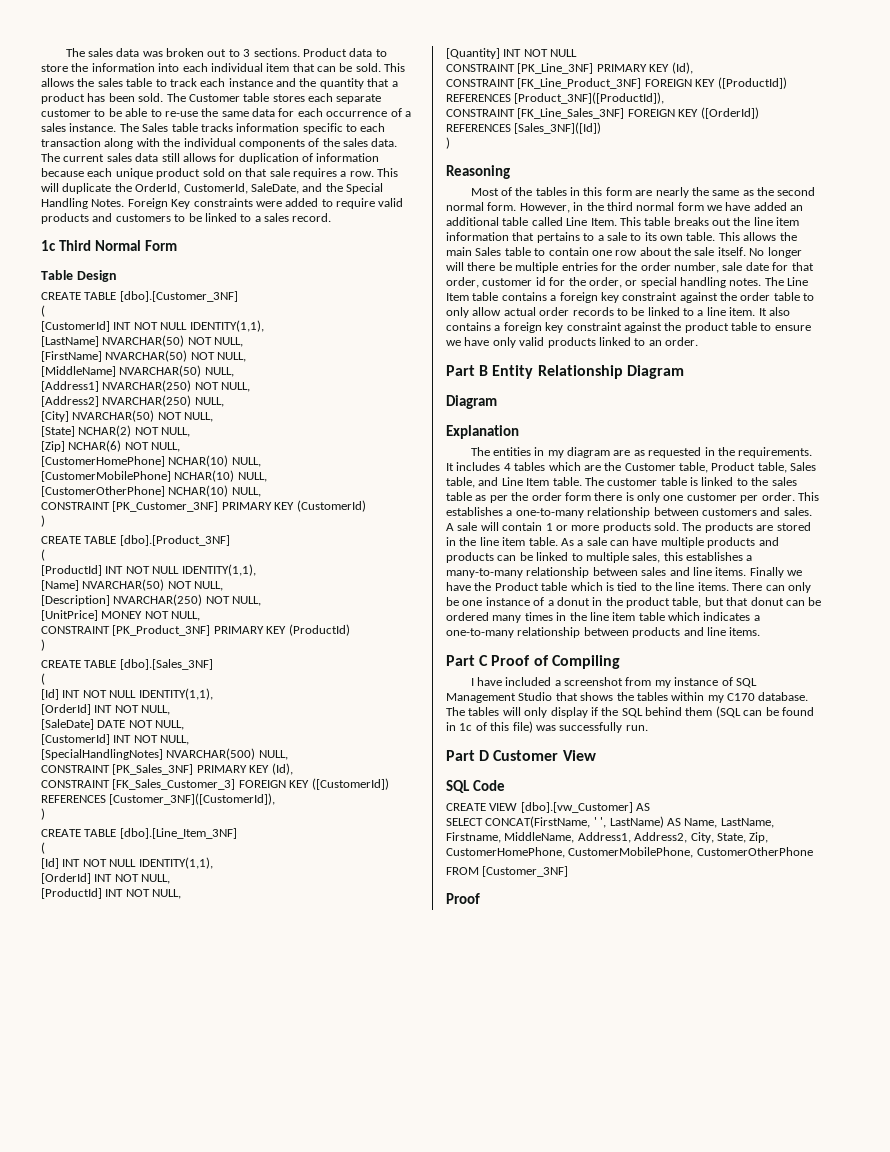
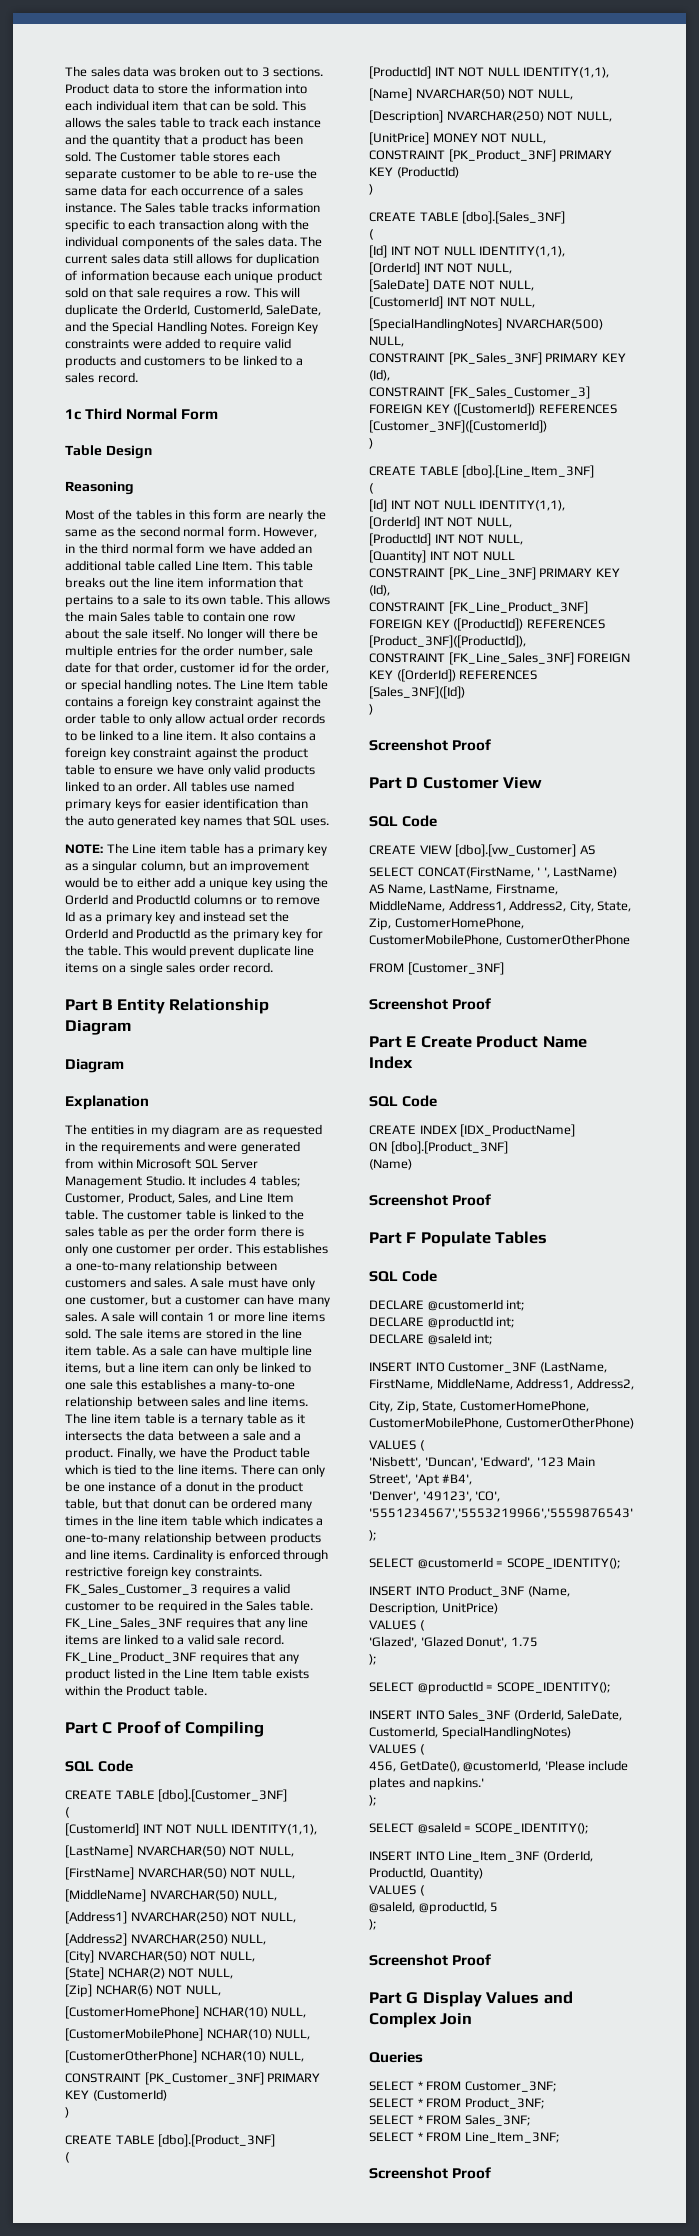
+ Reasoning
+ Most of the tables in this form are nearly the same as the second normal form. However, in the third normal form we have added an additional table called Line Item. This table breaks out the line item information that pertains to a sale to its own table. This allows the main Sales table to contain one row about the sale itself. No longer will there be multiple entries for the order number, sale date for that order, customer id for the order, or special handling notes. The Line Item table contains a foreign key constraint against the order table to only allow actual order records to be linked to a line item. It also contains a foreign key constraint against the product table to ensure we have only valid products linked to an order. All tables use named primary keys for easier identification than the auto generated key names that SQL uses.
+ NOTE: The Line item table has a primary key as a singular column, but an improvement would be to either add a unique key using the OrderId and ProductId columns or to remove Id as a primary key and instead set the OrderId and ProductId as the primary key for the table. This would prevent duplicate line items on a single sales order record.
+ Part B Entity Relationship Diagram
+ Diagram
+ Explanation
+ The entities in my diagram are as requested in the requirements and were generated from within Microsoft SQL Server Management Studio. It includes 4 tables; Customer, Product, Sales, and Line Item table. The customer table is linked to the sales table as per the order form there is only one customer per order. This establishes a one-to-many relationship between customers and sales. A sale must have only one customer, but a customer can have many sales. A sale will contain 1 or more line items sold. The sale items are stored in the line item table. As a sale can have multiple line items, but a line item can only be linked to one sale this establishes a many-to-one relationship between sales and line items. The line item table is a ternary table as it intersects the data between a sale and a product. Finally, we have the Product table which is tied to the line items. There can only be one instance of a donut in the product table, but that donut can be ordered many times in the line item table which indicates a one-to-many relationship between products and line items. Cardinality is enforced through restrictive foreign key constraints. FK_Sales_Customer_3 requires a valid customer to be required in the Sales table. FK_Line_Sales_3NF requires that any line items are linked to a valid sale record. FK_Line_Product_3NF requires that any product listed in the Line Item table exists within the Product table.
+ Part C Proof of Compiling
+ SQL Code
- CONSTRAINT [FK_Sales_Customer_3] FOREIGN KEY ([CustomerId]) REFERENCES [Customer_3NF]([CustomerId]),
+ CONSTRAINT [FK_Sales_Customer_3] FOREIGN KEY ([CustomerId]) REFERENCES [Customer_3NF]([CustomerId])
  CONSTRAINT [FK_Line_Sales_3NF] FOREIGN KEY ([OrderId]) REFERENCES [Sales_3NF]([Id])
  )
- Reasoning
- Most of the tables in this form are nearly the same as the second normal form. However, in the third normal form we have added an additional table called Line Item. This table breaks out the line item information that pertains to a sale to its own table. This allows the main Sales table to contain one row about the sale itself. No longer will there be multiple entries for the order number, sale date for that order, customer id for the order, or special handling notes. The Line Item table contains a foreign key constraint against the order table to only allow actual order records to be linked to a line item. It also contains a foreign key constraint against the product table to ensure we have only valid products linked to an order.
- Part B Entity Relationship Diagram
- Diagram
- Explanation
- The entities in my diagram are as requested in the requirements. It includes 4 tables which are the Customer table, Product table, Sales table, and Line Item table. The customer table is linked to the sales table as per the order form there is only one customer per order. This establishes a one-to-many relationship between customers and sales. A sale will contain 1 or more products sold. The products are stored in the line item table. As a sale can have multiple products and products can be linked to multiple sales, this establishes a many-to-many relationship between sales and line items. Finally we have the Product table which is tied to the line items. There can only be one instance of a donut in the product table, but that donut can be ordered many times in the line item table which indicates a one-to-many relationship between products and line items.
- Part C Proof of Compiling
- I have included a screenshot from my instance of SQL Management Studio that shows the tables within my C170 database. The tables will only display if the SQL behind them (SQL can be found in 1c of this file) was successfully run.
+ Screenshot Proof
  FROM [Customer_3NF]
- Proof
+ Screenshot Proof
+ Part E Create Product Name Index
+ SQL Code
+ CREATE INDEX [IDX_ProductName]
+ ON [dbo].[Product_3NF]
+ (Name)
+ Screenshot Proof
+ Part F Populate Tables
+ SQL Code
+ DECLARE @customerId int;
+ DECLARE @productId int;
+ DECLARE @saleId int;
+ INSERT INTO Customer_3NF (LastName, FirstName, MiddleName, Address1, Address2,
+ City, Zip, State, CustomerHomePhone, CustomerMobilePhone, CustomerOtherPhone)
+ VALUES (
+ 'Nisbett', 'Duncan', 'Edward', '123 Main Street', 'Apt #B4',
+ 'Denver', '49123', 'CO', '5551234567','5553219966','5559876543'
+ );
+ SELECT @customerId = SCOPE_IDENTITY();
+ INSERT INTO Product_3NF (Name, Description, UnitPrice)
+ VALUES (
+ 'Glazed', 'Glazed Donut', 1.75
+ );
+ SELECT @productId = SCOPE_IDENTITY();
+ INSERT INTO Sales_3NF (OrderId, SaleDate, CustomerId, SpecialHandlingNotes)
+ VALUES (
+ 456, GetDate(), @customerId, 'Please include plates and napkins.'
+ );
+ SELECT @saleId = SCOPE_IDENTITY();
+ INSERT INTO Line_Item_3NF (OrderId, ProductId, Quantity)
+ VALUES (
+ @saleId, @productId, 5
+ );
+ Screenshot Proof
+ Part G Display Values and Complex Join
+ Queries
+ SELECT * FROM Customer_3NF;
+ SELECT * FROM Product_3NF;
+ SELECT * FROM Sales_3NF;
+ SELECT * FROM Line_Item_3NF;
+ Screenshot Proof

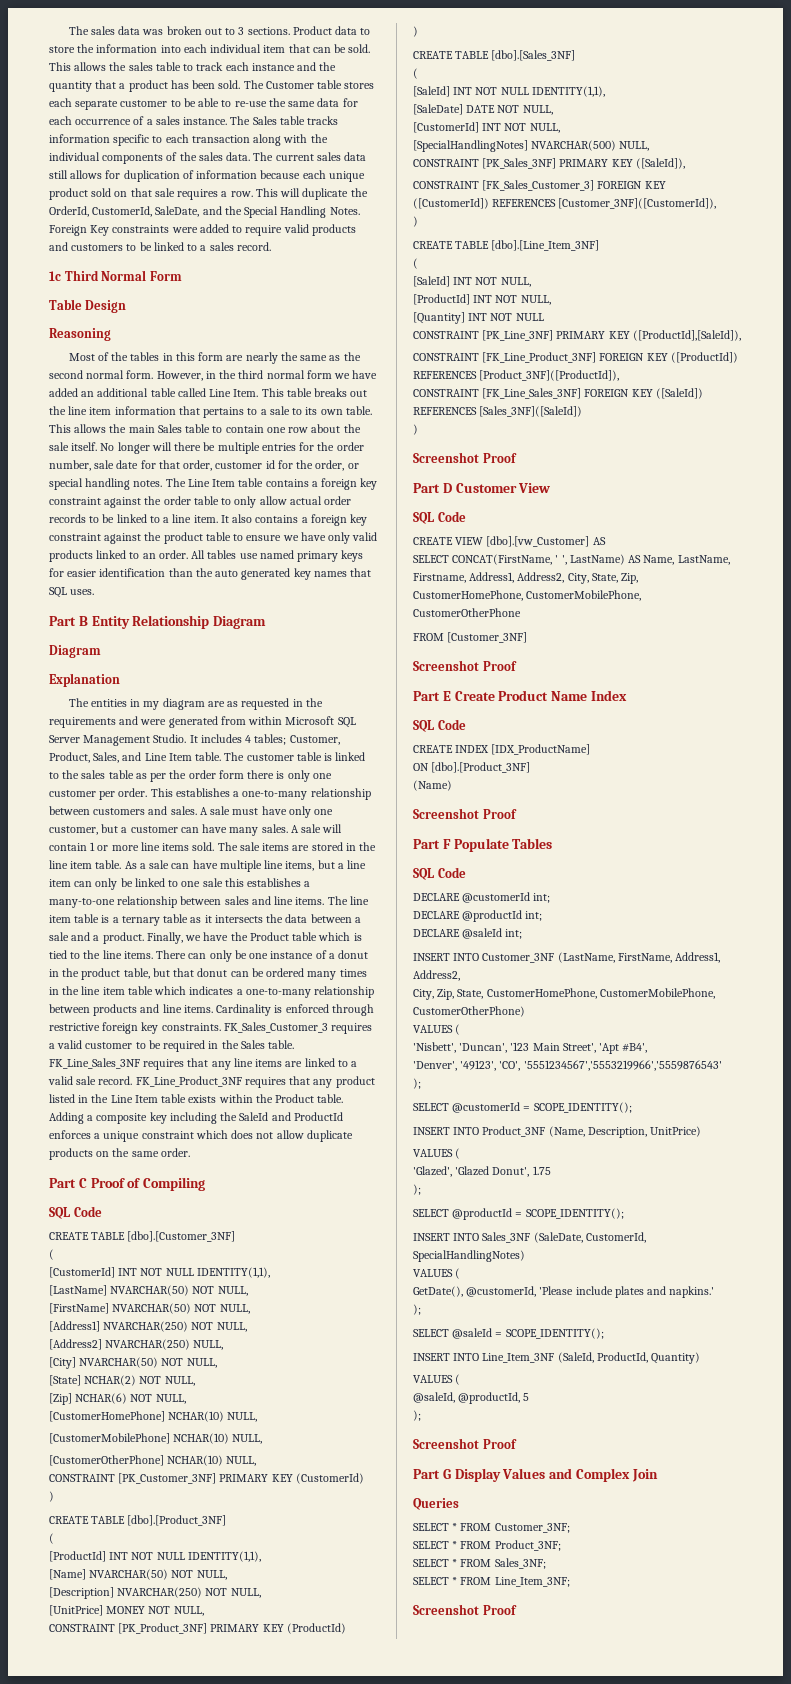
- NOTE: The Line item table has a primary key as a singular column, but an improvement would be to either add a unique key using the OrderId and ProductId columns or to remove Id as a primary key and instead set the OrderId and ProductId as the primary key for the table. This would prevent duplicate line items on a single sales order record.
+ Adding a composite key including the SaleId and ProductId enforces a unique constraint which does not allow duplicate products on the same order.
- [MiddleName] NVARCHAR(50) NULL,
  CREATE TABLE [dbo].[Sales_3NF]
  (
- [Id] INT NOT NULL IDENTITY(1,1),
- [OrderId] INT NOT NULL,
+ [SaleId] INT NOT NULL IDENTITY(1,1),
- CONSTRAINT [PK_Sales_3NF] PRIMARY KEY (Id),
+ CONSTRAINT [PK_Sales_3NF] PRIMARY KEY ([SaleId]),
- CONSTRAINT [FK_Sales_Customer_3] FOREIGN KEY ([CustomerId]) REFERENCES [Customer_3NF]([CustomerId])
+ CONSTRAINT [FK_Sales_Customer_3] FOREIGN KEY ([CustomerId]) REFERENCES [Customer_3NF]([CustomerId]),
  CREATE TABLE [dbo].[Line_Item_3NF]
  (
- [Id] INT NOT NULL IDENTITY(1,1),
- [OrderId] INT NOT NULL,
+ [SaleId] INT NOT NULL,
- CONSTRAINT [PK_Line_3NF] PRIMARY KEY (Id),
+ CONSTRAINT [PK_Line_3NF] PRIMARY KEY ([ProductId],[SaleId]),
- CONSTRAINT [FK_Line_Sales_3NF] FOREIGN KEY ([OrderId]) REFERENCES [Sales_3NF]([Id])
+ CONSTRAINT [FK_Line_Sales_3NF] FOREIGN KEY ([SaleId]) REFERENCES [Sales_3NF]([SaleId])
- SELECT CONCAT(FirstName, ' ', LastName) AS Name, LastName, Firstname, MiddleName, Address1, Address2, City, State, Zip, CustomerHomePhone, CustomerMobilePhone, CustomerOtherPhone
+ SELECT CONCAT(FirstName, ' ', LastName) AS Name, LastName, Firstname, Address1, Address2, City, State, Zip, CustomerHomePhone, CustomerMobilePhone, CustomerOtherPhone
- INSERT INTO Customer_3NF (LastName, FirstName, MiddleName, Address1, Address2,
+ INSERT INTO Customer_3NF (LastName, FirstName, Address1, Address2,
- 'Nisbett', 'Duncan', 'Edward', '123 Main Street', 'Apt #B4',
+ 'Nisbett', 'Duncan', '123 Main Street', 'Apt #B4',
- INSERT INTO Sales_3NF (OrderId, SaleDate, CustomerId, SpecialHandlingNotes)
+ INSERT INTO Sales_3NF (SaleDate, CustomerId, SpecialHandlingNotes)
- 456, GetDate(), @customerId, 'Please include plates and napkins.'
+ GetDate(), @customerId, 'Please include plates and napkins.'
- INSERT INTO Line_Item_3NF (OrderId, ProductId, Quantity)
+ INSERT INTO Line_Item_3NF (SaleId, ProductId, Quantity)

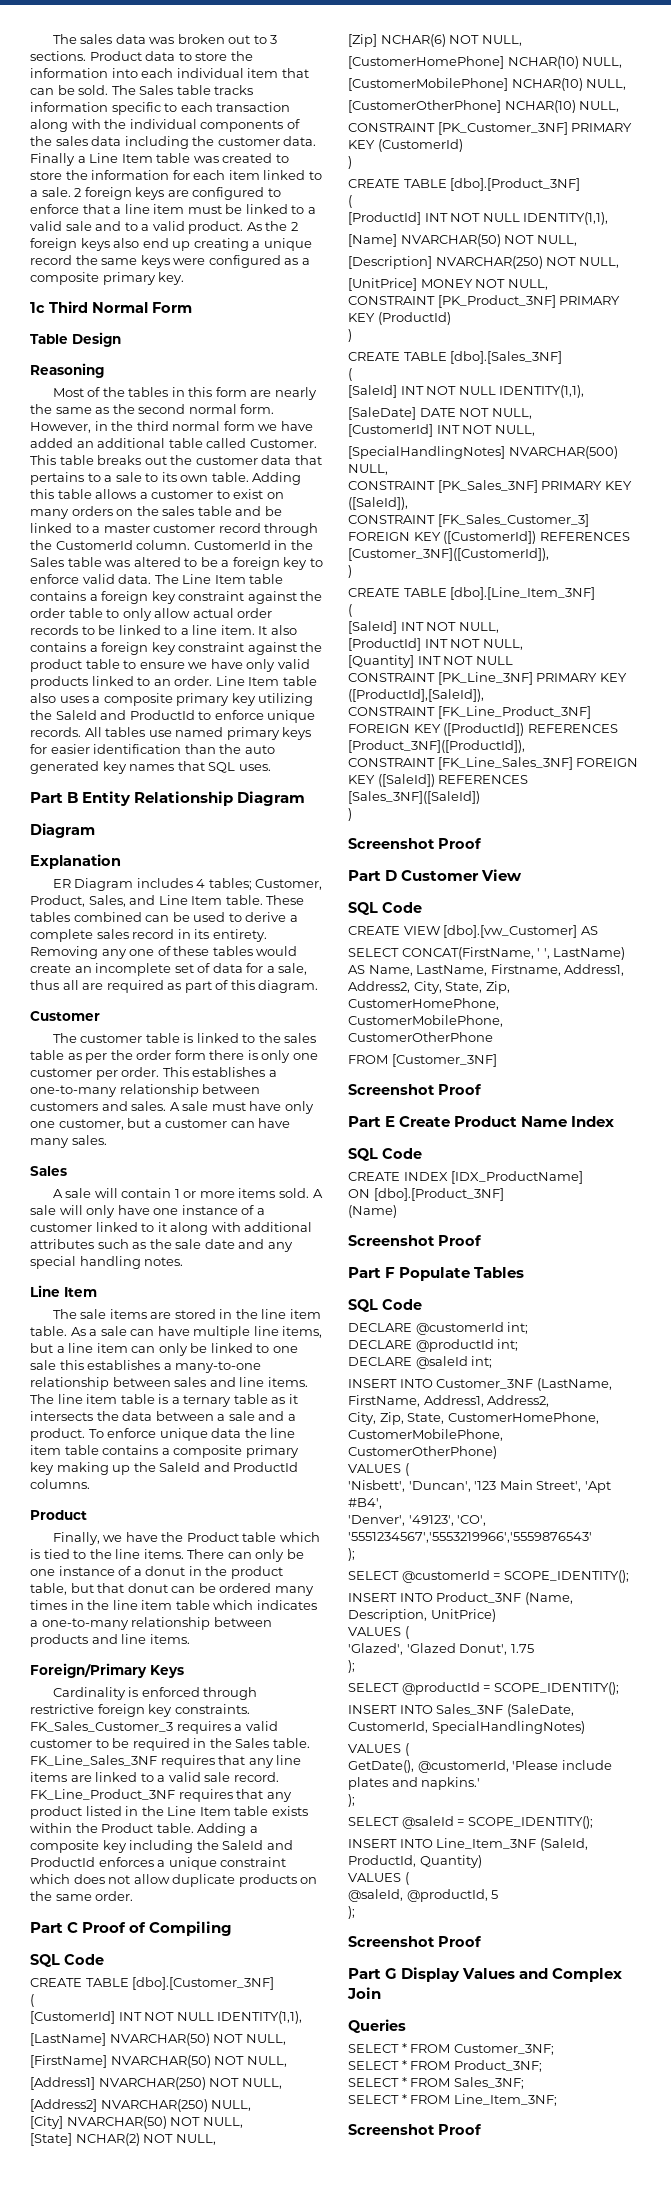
- This allows the sales table to track each instance and the quantity that a product has been sold. The Customer table stores each separate customer to be able to re-use the same data for each occurrence of a sales instance.
- The Sales table tracks information specific to each transaction along with the individual components of the sales data. The current sales data still allows for duplication of information because each unique product sold on that sale requires a row. This will duplicate the OrderId, CustomerId, SaleDate, and the Special Handling Notes. Foreign Key constraints were added to require valid products and customers to be linked to a sales record.
+ The Sales table tracks information specific to each transaction along with the individual components of the sales data including the customer data. Finally a Line Item table was created to store the information for each item linked to a sale. 2 foreign keys are configured to enforce that a line item must be linked to a valid sale and to a valid product. As the 2 foreign keys also end up creating a unique record the same keys were configured as a composite primary key.
- However, in the third normal form we have added an additional table called Line Item.
+ However, in the third normal form we have added an additional table called Customer.
- This table breaks out the line item information that pertains to a sale to its own table.
+ This table breaks out the customer data that pertains to a sale to its own table.
- This allows the main Sales table to contain one row about the sale itself. No longer will there be multiple entries for the order number, sale date for that order, customer id for the order, or special handling notes.
+ Adding this table allows a customer to exist on many orders on the sales table and be linked to a master customer record through the CustomerId column. CustomerId in the Sales table was altered to be a foreign key to enforce valid data.
+ Line Item table also uses a composite primary key utilizing the SaleId and ProductId to enforce unique records.
- The entities in my diagram are as requested in the requirements and were generated from within Microsoft SQL Server Management Studio. It includes 4 tables; Customer, Product, Sales, and Line Item table. The customer table is linked to the sales table as per the order form there is only one customer per order.
+ ER Diagram includes 4 tables; Customer, Product, Sales, and Line Item table. These tables combined can be used to derive a complete sales record in its entirety. Removing any one of these tables would create an incomplete set of data for a sale, thus all are required as part of this diagram.
+ Customer
+ The customer table is linked to the sales table as per the order form there is only one customer per order.
- A sale must have only one customer, but a customer can have many sales. A sale will contain 1 or more line items sold. The sale items are stored in the line item table.
+ A sale must have only one customer, but a customer can have many sales.
+ Sales
+ A sale will contain 1 or more items sold. A sale will only have one instance of a customer linked to it along with additional attributes such as the sale date and any special handling notes.
+ Line Item
+ The sale items are stored in the line item table.
- The line item table is a ternary table as it intersects the data between a sale and a product. Finally, we have the Product table which is tied to the line items.
+ The line item table is a ternary table as it intersects the data between a sale and a product. To enforce unique data the line item table contains a composite primary key making up the SaleId and ProductId columns.
+ Product
+ Finally, we have the Product table which is tied to the line items.
- There can only be one instance of a donut in the product table, but that donut can be ordered many times in the line item table which indicates a one-to-many relationship between products and line items. Cardinality is enforced through restrictive foreign key constraints.
+ There can only be one instance of a donut in the product table, but that donut can be ordered many times in the line item table which indicates a one-to-many relationship between products and line items.
+ Foreign/Primary Keys
+ Cardinality is enforced through restrictive foreign key constraints.

